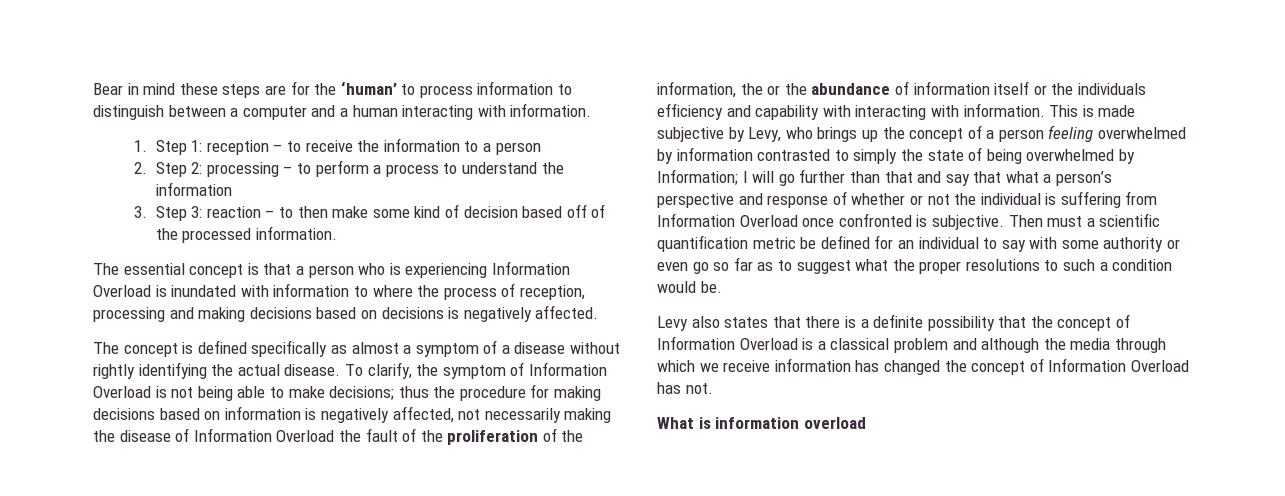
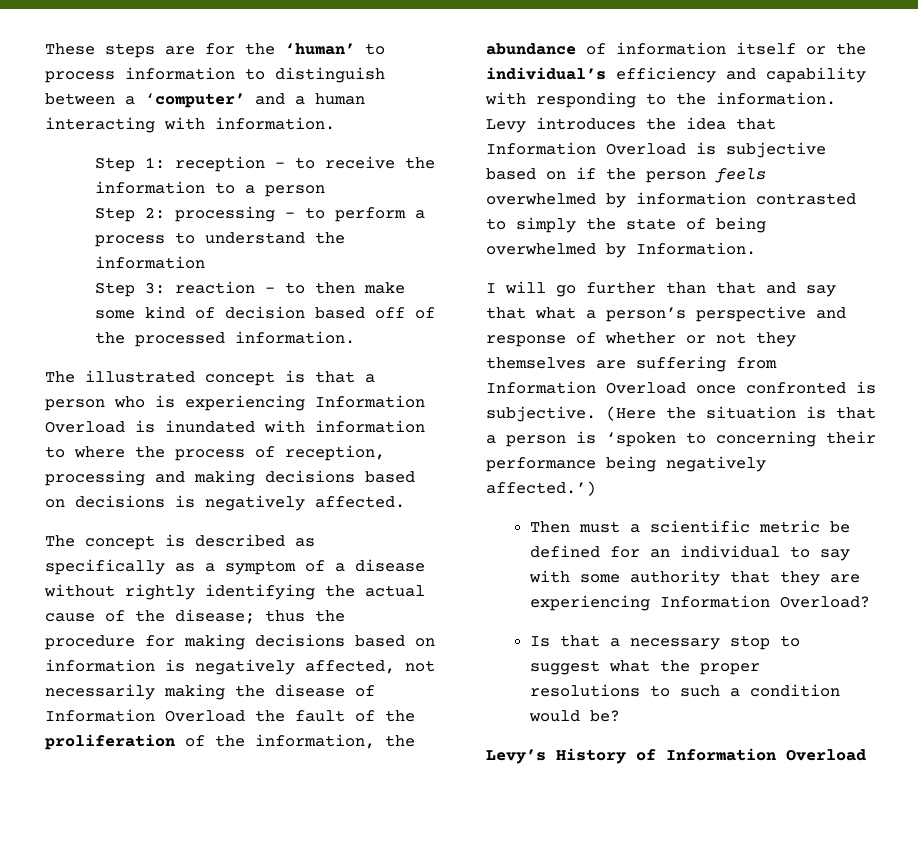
- Bear in mind these steps are for the ‘human’ to process information to distinguish between a computer and a human interacting with information.
+ These steps are for the ‘human’ to process information to distinguish between a ‘computer’ and a human interacting with information.
- 1. Step 1: reception – to receive the information to a person
+ Step 1: reception – to receive the information to a person
- 2. Step 2: processing – to perform a process to understand the information
+ Step 2: processing – to perform a process to understand the information
- 3. Step 3: reaction – to then make some kind of decision based off of the processed information.
+ Step 3: reaction – to then make some kind of decision based off of the processed information.
- The essential concept is that a person who is experiencing Information Overload is inundated with information to where the process of reception, processing and making decisions based on decisions is negatively affected.
+ The illustrated concept is that a person who is experiencing Information Overload is inundated with information to where the process of reception, processing and making decisions based on decisions is negatively affected.
- The concept is defined specifically as almost a symptom of a disease without rightly identifying the actual disease. To clarify, the symptom of Information Overload is not being able to make decisions;
+ The concept is described as specifically as a symptom of a disease without rightly identifying the actual cause of the disease;
- thus the procedure for making decisions based on information is negatively affected, not necessarily making the disease of Information Overload the fault of the proliferation of the information, the or the abundance of information itself or the individuals efficiency and capability with interacting with information. This is made subjective by Levy, who brings up the concept of a person feeling overwhelmed by information contrasted to simply the state of being overwhelmed by Information; I will go further than that and say that what a person’s perspective and response of whether or not the individual is suffering from Information Overload once confronted is subjective. Then must a scientific quantification metric be defined for an individual to say with some authority or even go so far as to suggest what the proper resolutions to such a condition would be.
- Levy also states that there is a definite possibility that the concept of Information Overload is a classical problem and although the media through which we receive information has changed the concept of Information Overload has not.
- What is information overload
+ thus the procedure for making decisions based on information is negatively affected, not necessarily making the disease of Information Overload the fault of the proliferation of the information, the abundance of information itself or the individual’s efficiency and capability with responding to the information. Levy introduces the idea that Information Overload is subjective based on if the person feels overwhelmed by information contrasted to simply the state of being overwhelmed by Information.
+ I will go further than that and say that what a person’s perspective and response of whether or not they themselves are suffering from Information Overload once confronted is subjective. (Here the situation is that a person is ‘spoken to concerning their performance being negatively affected.’)
+ Then must a scientific metric be defined for an individual to say with some authority that they are experiencing Information Overload?
+ Is that a necessary stop to suggest what the proper resolutions to such a condition would be?
+ Levy’s History of Information Overload

